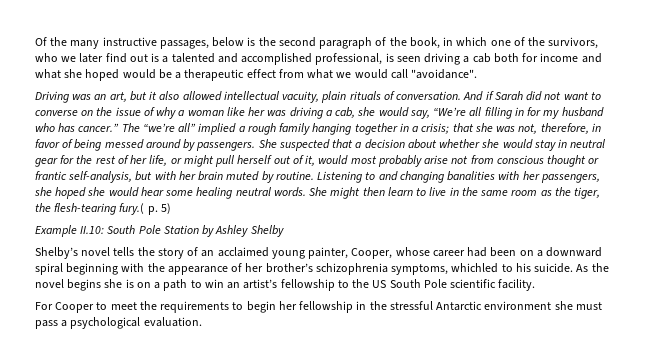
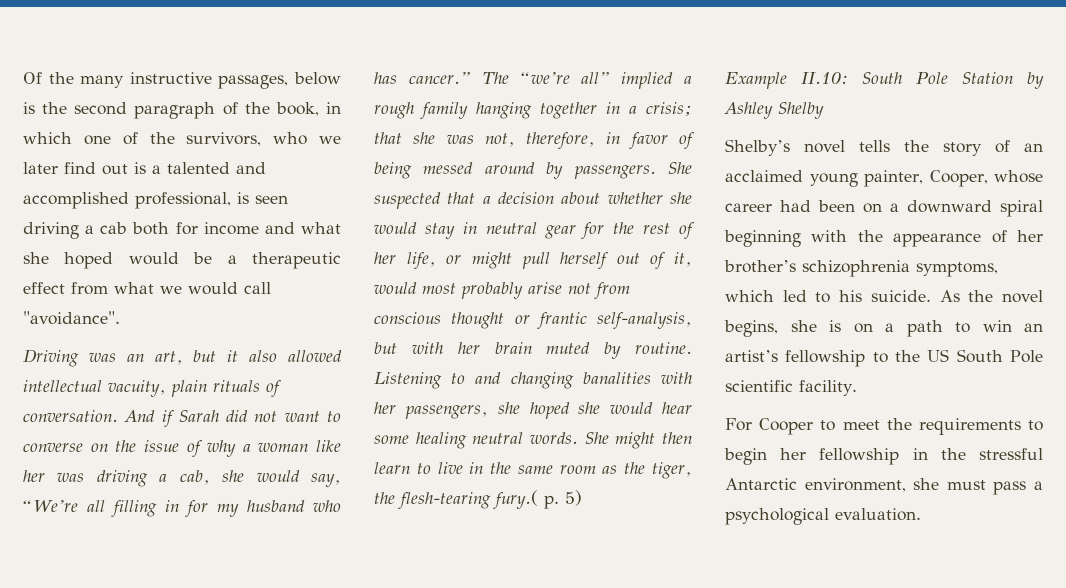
- Shelby’s novel tells the story of an acclaimed young painter, Cooper, whose career had been on a downward spiral beginning with the appearance of her brother’s schizophrenia symptoms, whichled to his suicide.
+ Shelby’s novel tells the story of an acclaimed young painter, Cooper, whose career had been on a downward spiral beginning with the appearance of her brother’s schizophrenia symptoms, which led to his suicide.
- As the novel begins she is on a path to win an artist’s fellowship to the US South Pole scientific facility.
+ As the novel begins, she is on a path to win an artist’s fellowship to the US South Pole scientific facility.
- For Cooper to meet the requirements to begin her fellowship in the stressful Antarctic environment she must pass a psychological evaluation.
+ For Cooper to meet the requirements to begin her fellowship in the stressful Antarctic environment, she must pass a psychological evaluation.

